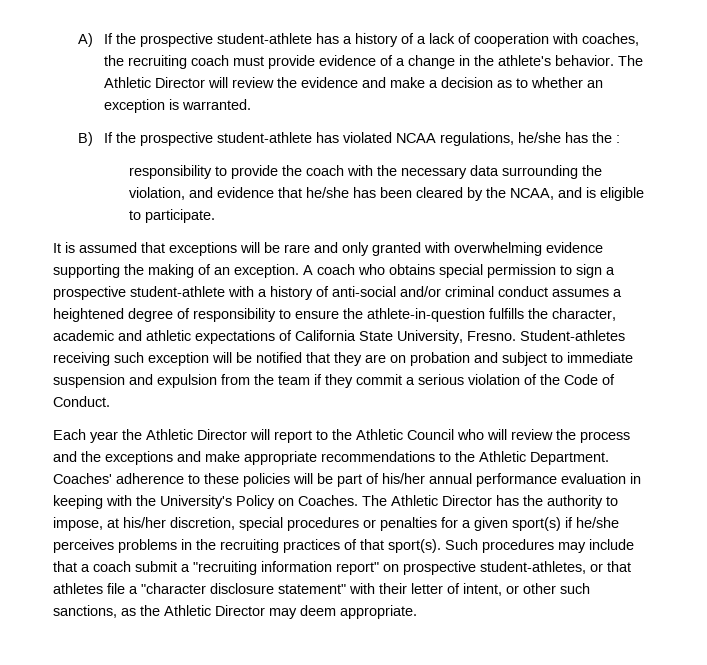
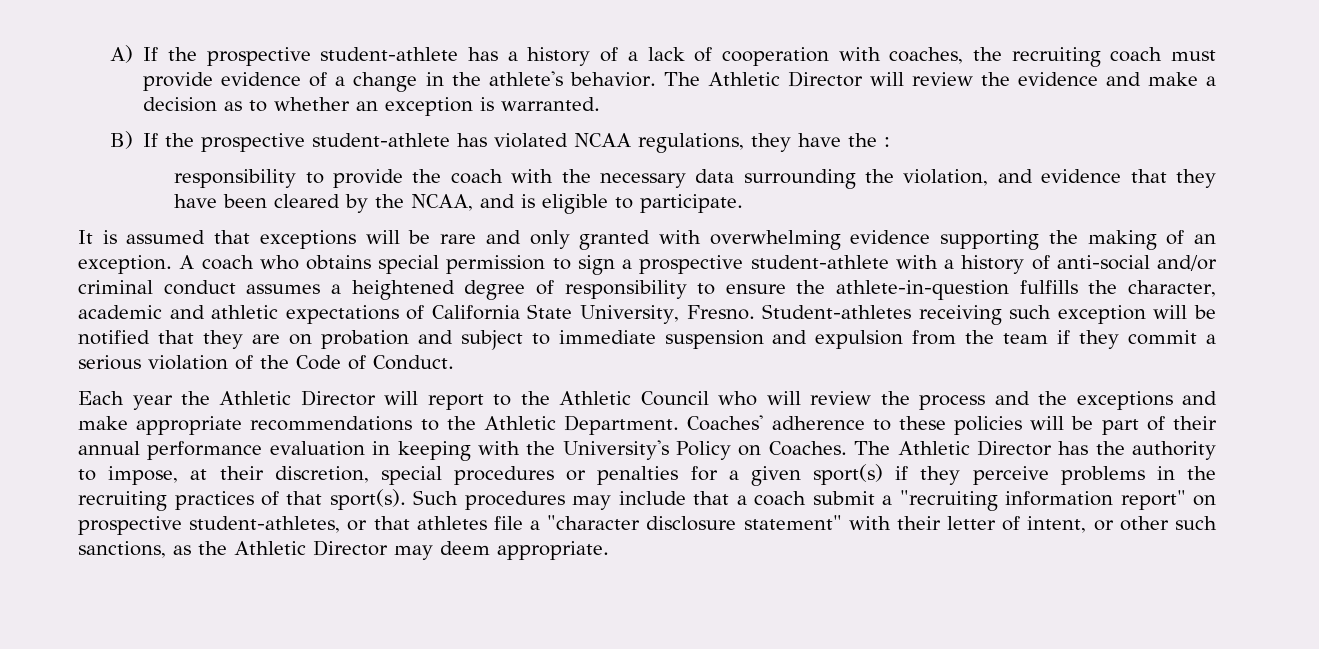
- B) If the prospective student-athlete has violated NCAA regulations, he/she has the :
+ B) If the prospective student-athlete has violated NCAA regulations, they have the :
- responsibility to provide the coach with the necessary data surrounding the violation, and evidence that he/she has been cleared by the NCAA, and is eligible to participate.
+ responsibility to provide the coach with the necessary data surrounding the violation, and evidence that they have been cleared by the NCAA, and is eligible to participate.
- Coaches' adherence to these policies will be part of his/her annual performance evaluation in keeping with the University's Policy on Coaches.
+ Coaches' adherence to these policies will be part of their annual performance evaluation in keeping with the University's Policy on Coaches.
- The Athletic Director has the authority to impose, at his/her discretion, special procedures or penalties for a given sport(s) if he/she perceives problems in the recruiting practices of that sport(s).
+ The Athletic Director has the authority to impose, at their discretion, special procedures or penalties for a given sport(s) if they perceive problems in the recruiting practices of that sport(s).

